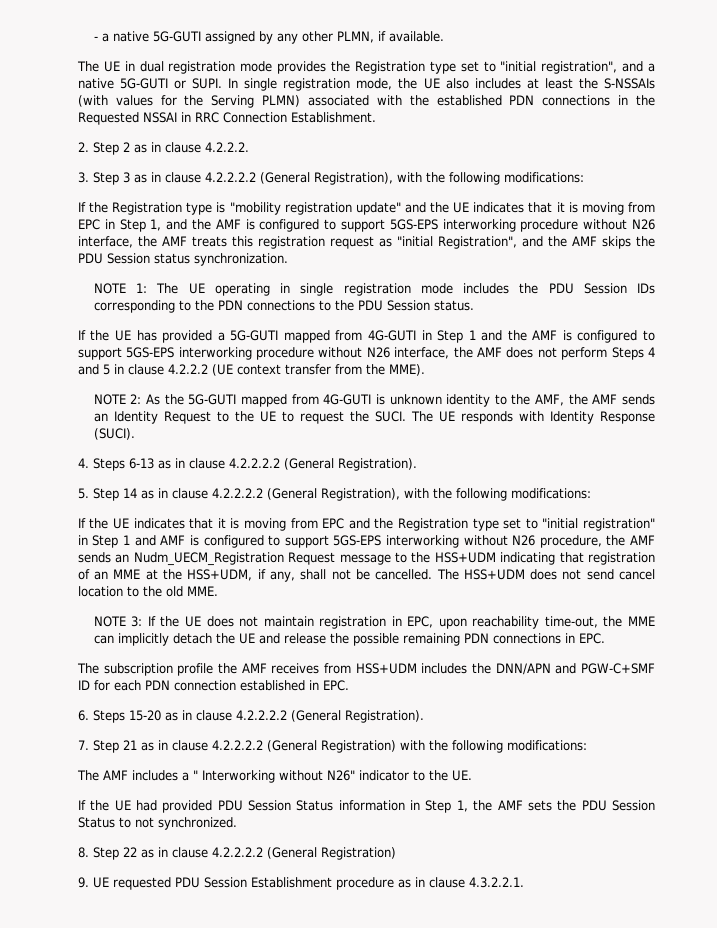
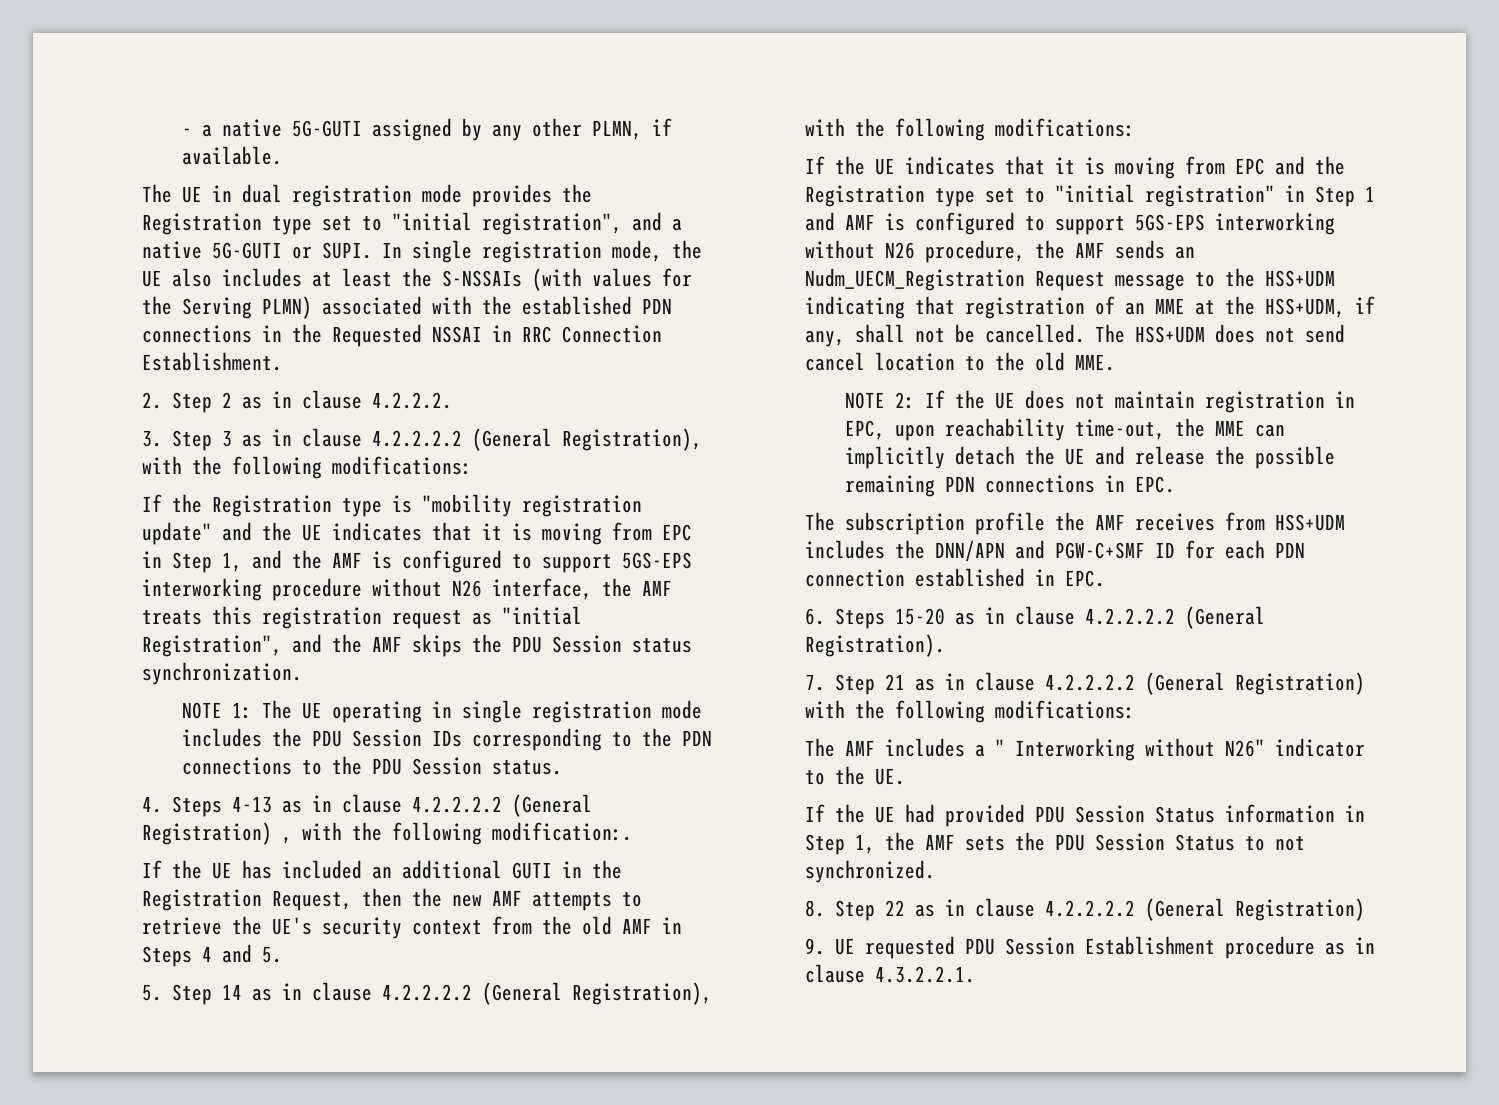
- If the UE has provided a 5G-GUTI mapped from 4G-GUTI in Step 1 and the AMF is configured to support 5GS-EPS interworking procedure without N26 interface, the AMF does not perform Steps 4 and 5 in clause 4.2.2.2 (UE context transfer from the MME).
- NOTE 2: As the 5G-GUTI mapped from 4G-GUTI is unknown identity to the AMF, the AMF sends an Identity Request to the UE to request the SUCI. The UE responds with Identity Response (SUCI).
- 4. Steps 6-13 as in clause 4.2.2.2.2 (General Registration).
+ 4. Steps 4-13 as in clause 4.2.2.2.2 (General Registration) , with the following modification:.
+ If the UE has included an additional GUTI in the Registration Request, then the new AMF attempts to retrieve the UE's security context from the old AMF in Steps 4 and 5.
- NOTE 3: If the UE does not maintain registration in EPC, upon reachability time-out, the MME can implicitly detach the UE and release the possible remaining PDN connections in EPC.
+ NOTE 2: If the UE does not maintain registration in EPC, upon reachability time-out, the MME can implicitly detach the UE and release the possible remaining PDN connections in EPC.

